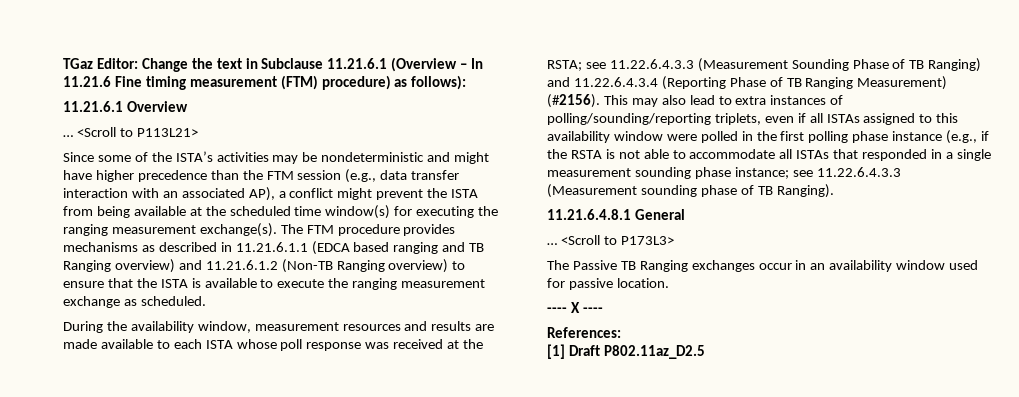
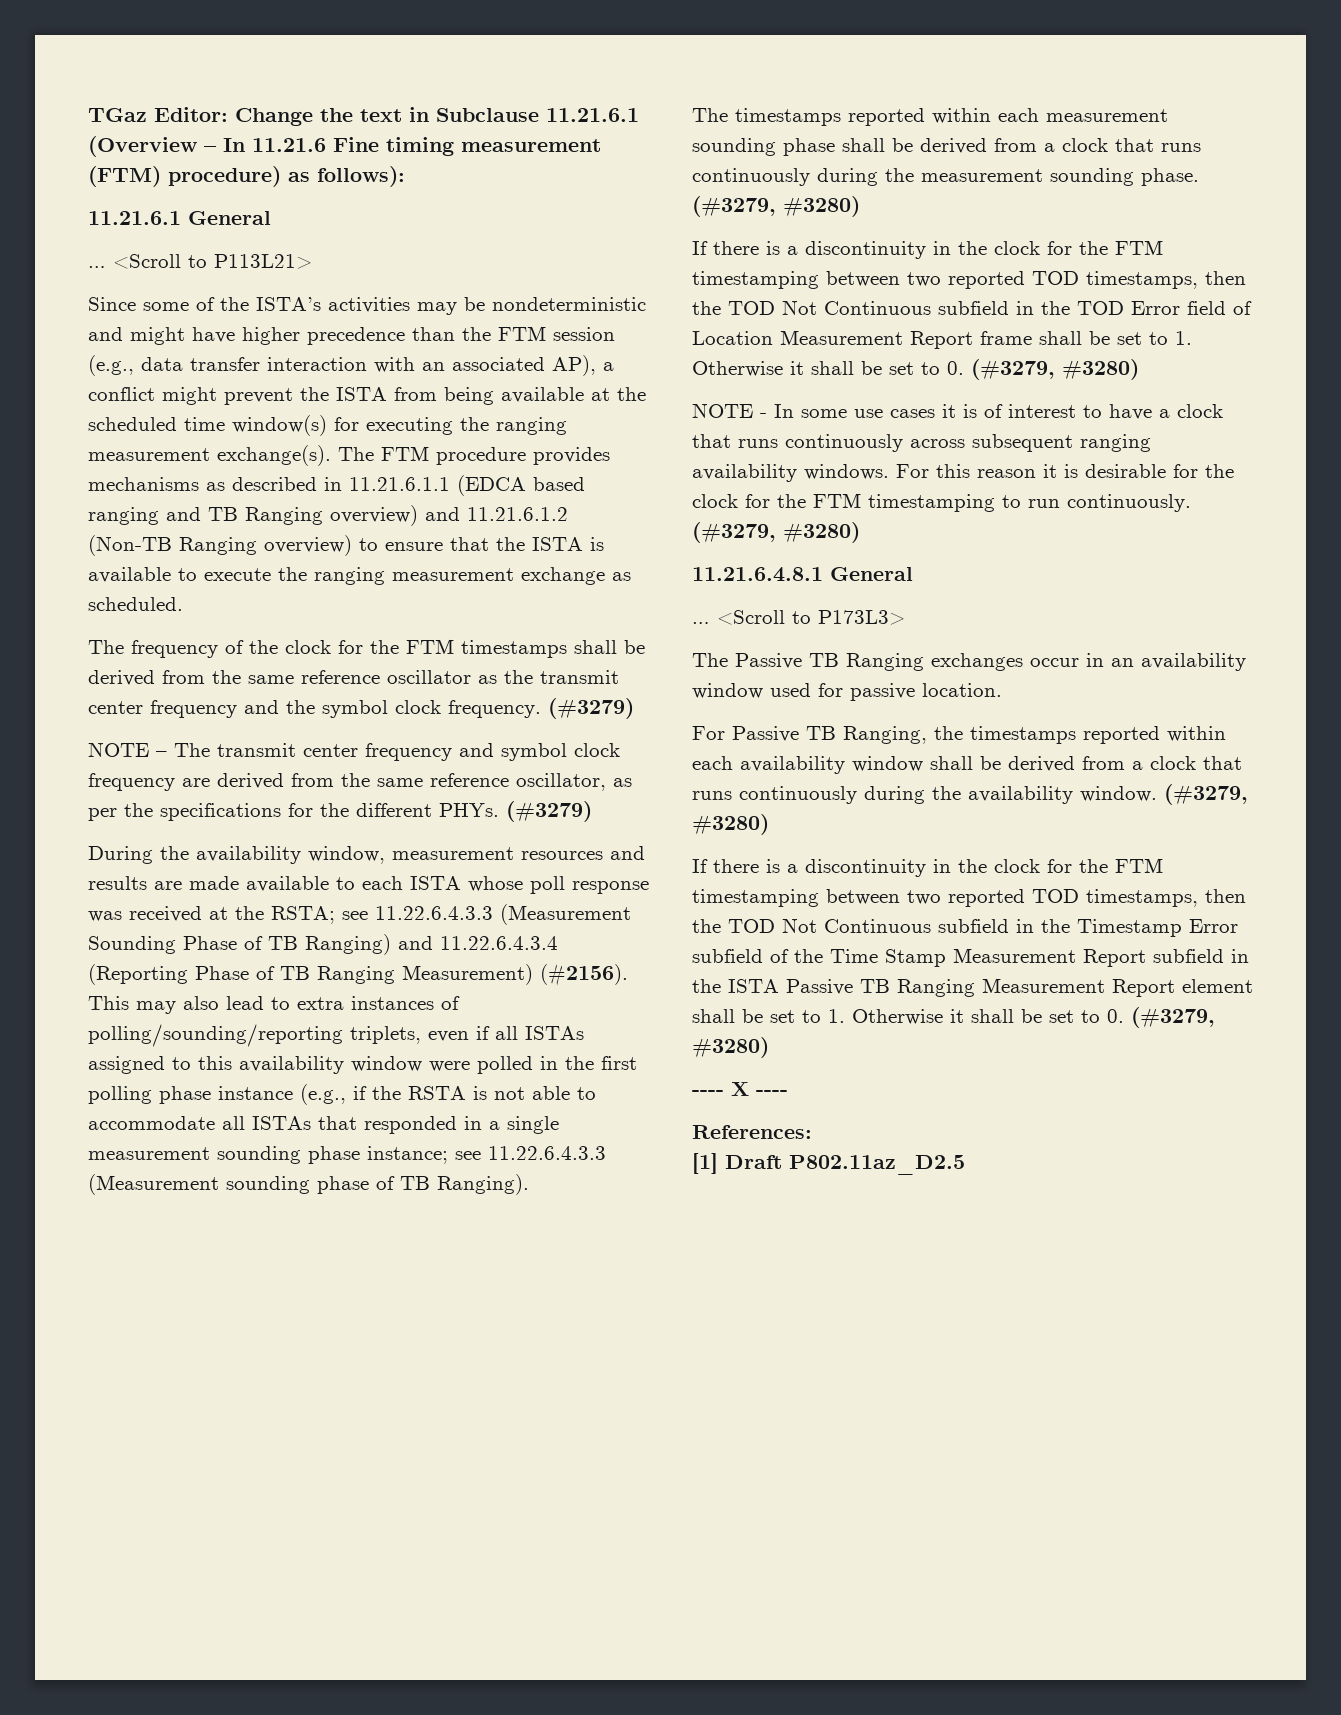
- 11.21.6.1 Overview
+ 11.21.6.1 General
+ The frequency of the clock for the FTM timestamps shall be derived from the same reference oscillator as the transmit center frequency and the symbol clock frequency. (#3279)
+ NOTE – The transmit center frequency and symbol clock frequency are derived from the same reference oscillator, as per the specifications for the different PHYs. (#3279)
+ The timestamps reported within each measurement sounding phase shall be derived from a clock that runs continuously during the measurement sounding phase. (#3279, #3280)
+ If there is a discontinuity in the clock for the FTM timestamping between two reported TOD timestamps, then the TOD Not Continuous subfield in the TOD Error field of Location Measurement Report frame shall be set to 1. Otherwise it shall be set to 0. (#3279, #3280)
+ NOTE - In some use cases it is of interest to have a clock that runs continuously across subsequent ranging availability windows. For this reason it is desirable for the clock for the FTM timestamping to run continuously. (#3279, #3280)
+ For Passive TB Ranging, the timestamps reported within each availability window shall be derived from a clock that runs continuously during the availability window. (#3279, #3280)
+ If there is a discontinuity in the clock for the FTM timestamping between two reported TOD timestamps, then the TOD Not Continuous subfield in the Timestamp Error subfield of the Time Stamp Measurement Report subfield in the ISTA Passive TB Ranging Measurement Report element shall be set to 1. Otherwise it shall be set to 0. (#3279, #3280)

